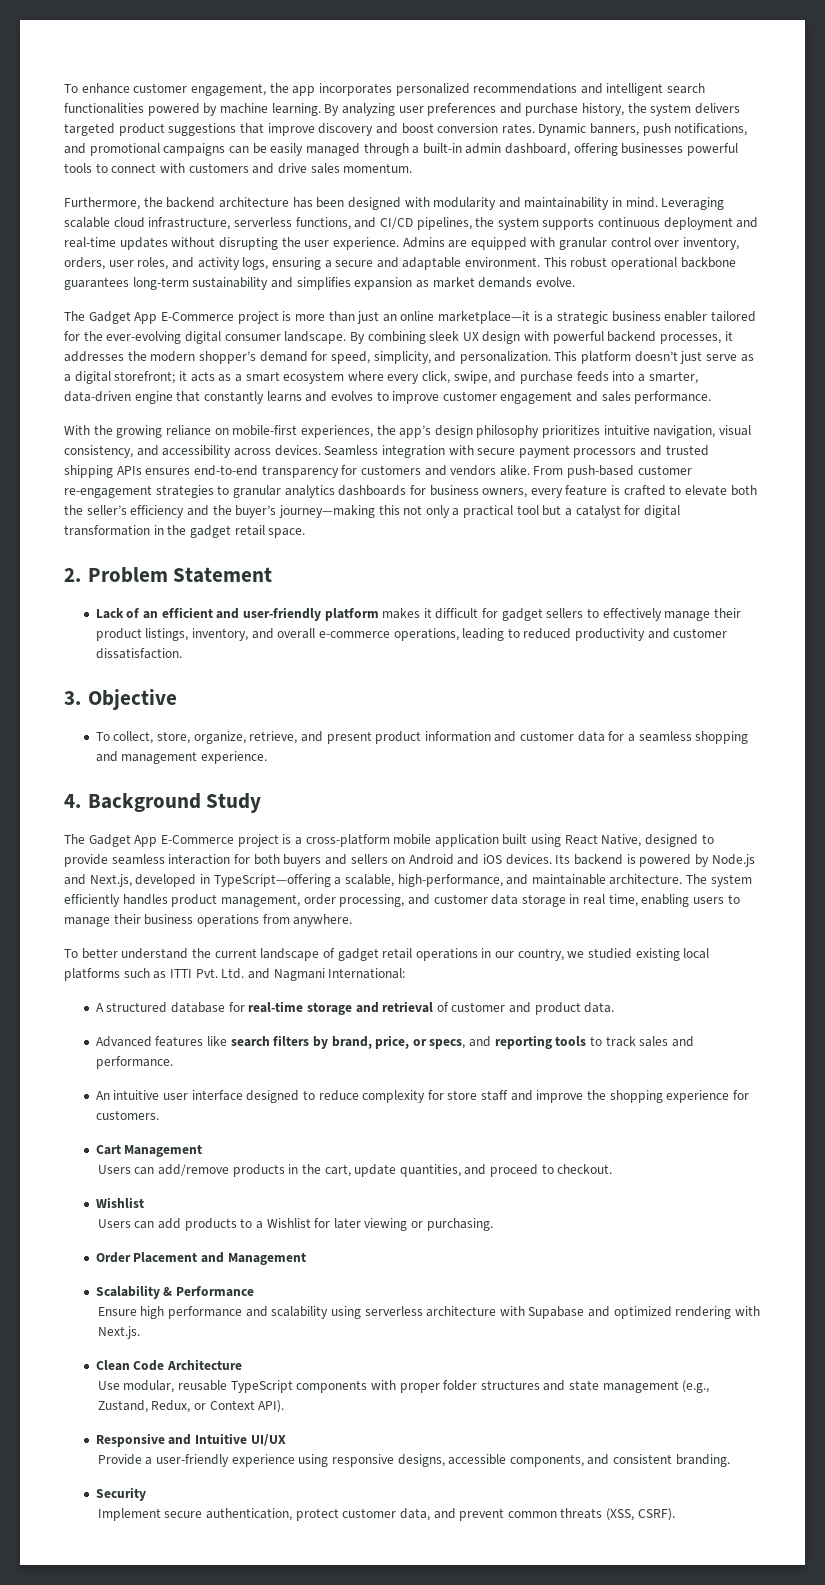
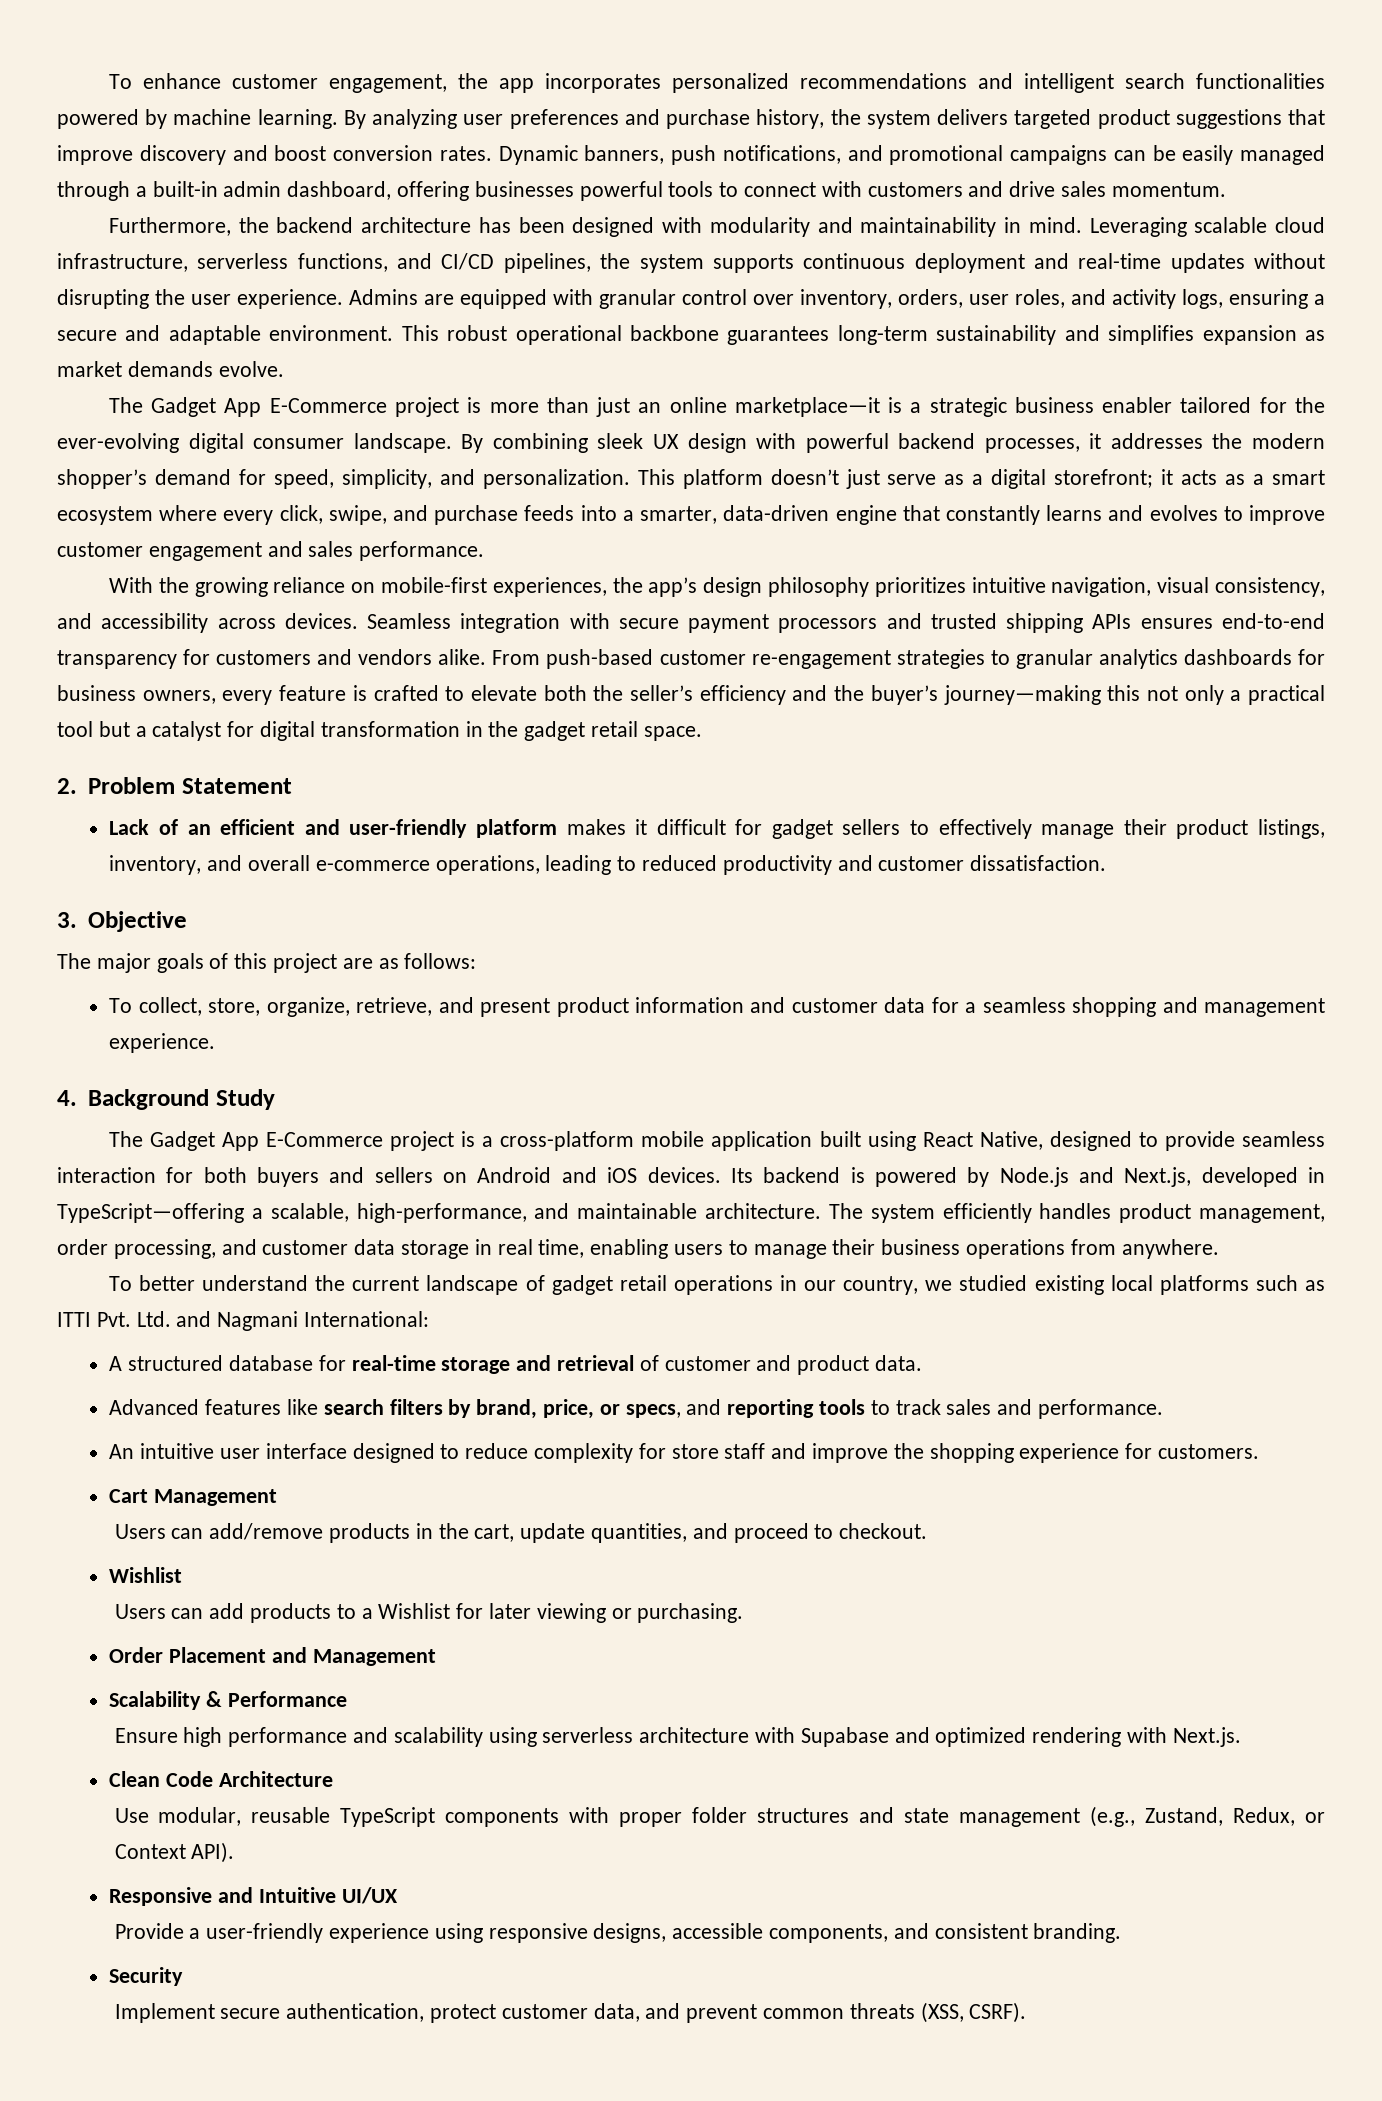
+ The major goals of this project are as follows:

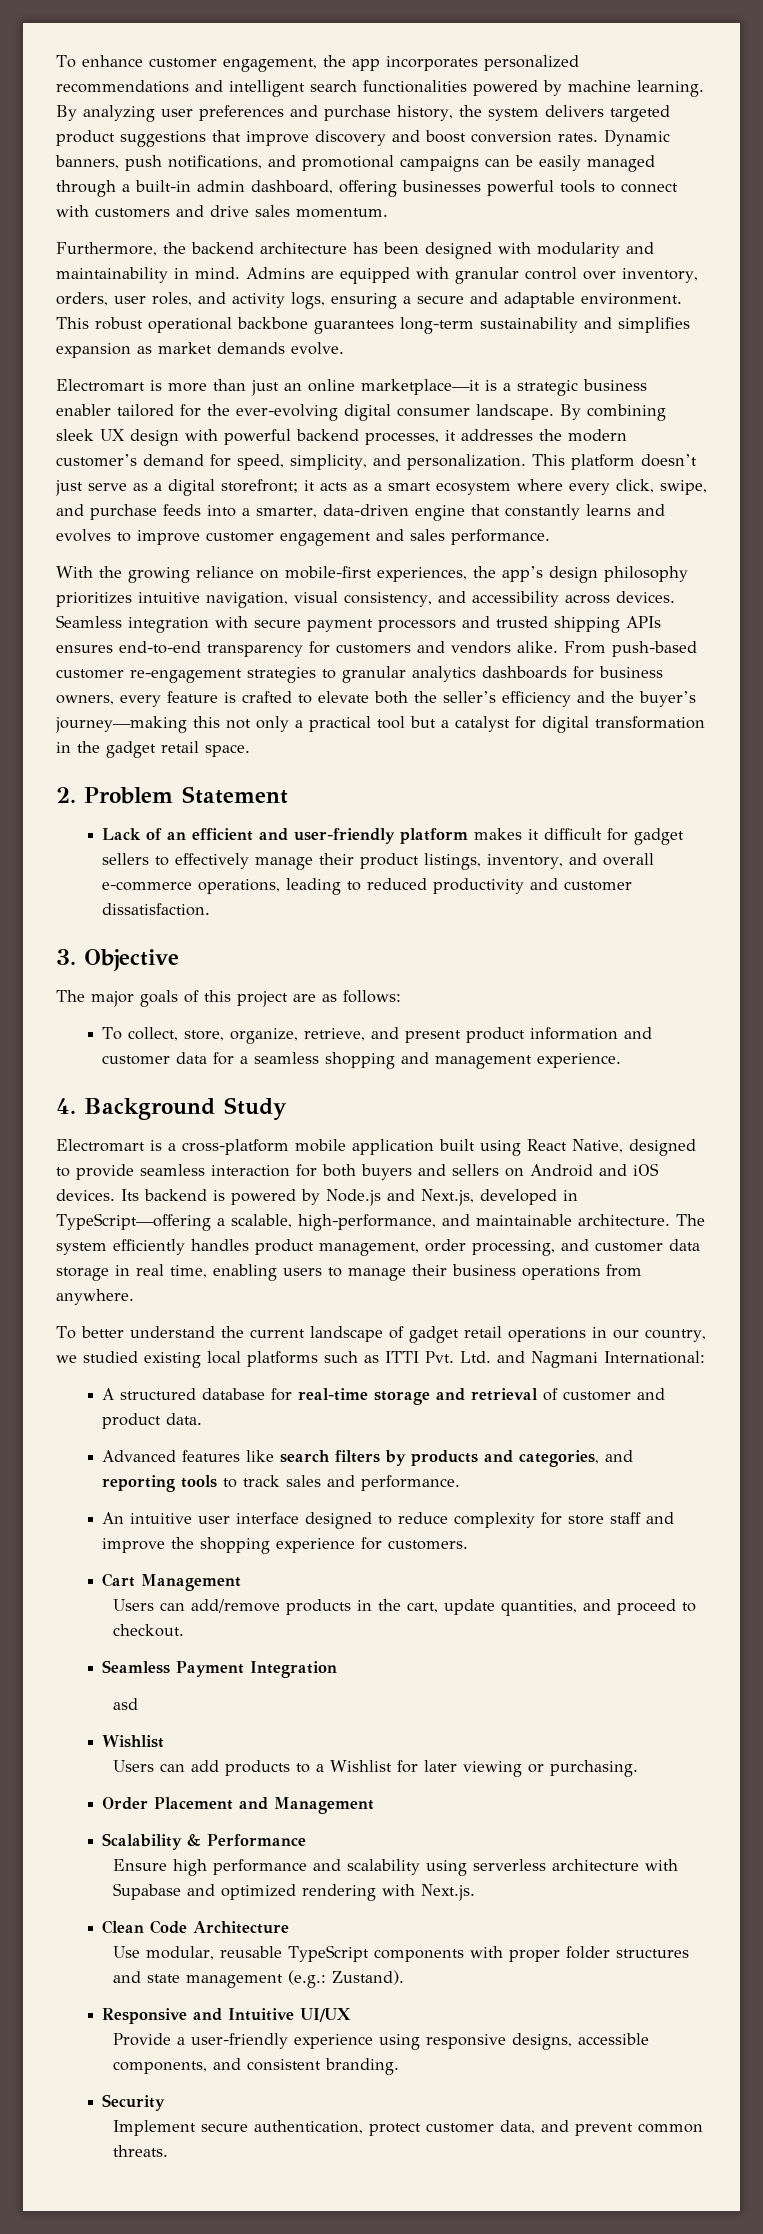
- Leveraging scalable cloud infrastructure, serverless functions, and CI/CD pipelines, the system supports continuous deployment and real-time updates without disrupting the user experience.
- The Gadget App E-Commerce project is more than just an online marketplace—it is a strategic business enabler tailored for the ever-evolving digital consumer landscape.
+ Electromart is more than just an online marketplace—it is a strategic business enabler tailored for the ever-evolving digital consumer landscape.
- By combining sleek UX design with powerful backend processes, it addresses the modern shopper’s demand for speed, simplicity, and personalization.
+ By combining sleek UX design with powerful backend processes, it addresses the modern customer’s demand for speed, simplicity, and personalization.
- The Gadget App E-Commerce project is a cross-platform mobile application built using React Native, designed to provide seamless interaction for both buyers and sellers on Android and iOS devices.
+ Electromart is a cross-platform mobile application built using React Native, designed to provide seamless interaction for both buyers and sellers on Android and iOS devices.
- Advanced features like search filters by brand, price, or specs, and reporting tools to track sales and performance.
+ Advanced features like search filters by products and categories, and reporting tools to track sales and performance.
+ Seamless Payment Integration
+ asd
- Use modular, reusable TypeScript components with proper folder structures and state management (e.g., Zustand, Redux, or Context API).
+ Use modular, reusable TypeScript components with proper folder structures and state management (e.g.: Zustand).
- Implement secure authentication, protect customer data, and prevent common threats (XSS, CSRF).
+ Implement secure authentication, protect customer data, and prevent common threats.

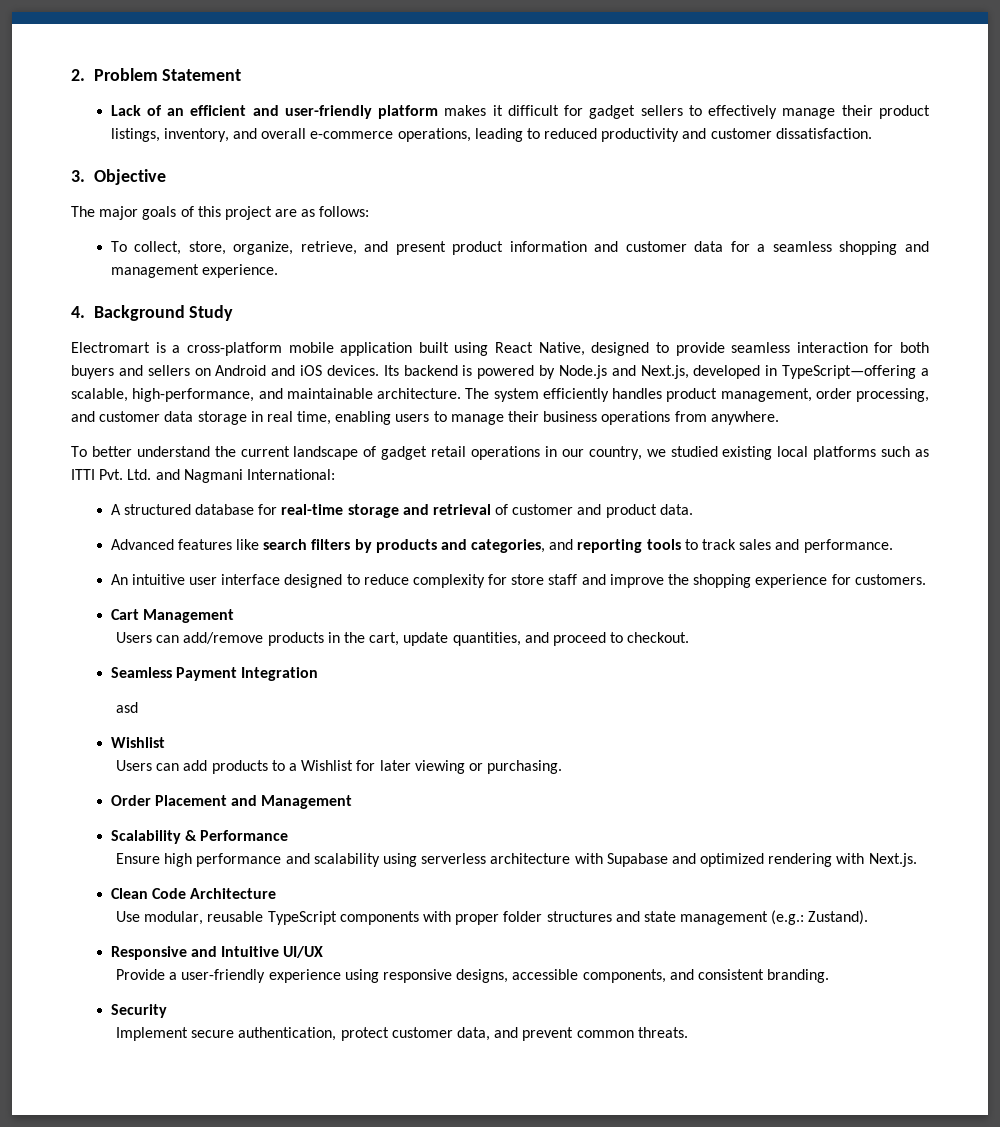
- To enhance customer engagement, the app incorporates personalized recommendations and intelligent search functionalities powered by machine learning. By analyzing user preferences and purchase history, the system delivers targeted product suggestions that improve discovery and boost conversion rates. Dynamic banners, push notifications, and promotional campaigns can be easily managed through a built-in admin dashboard, offering businesses powerful tools to connect with customers and drive sales momentum.
- Furthermore, the backend architecture has been designed with modularity and maintainability in mind. Admins are equipped with granular control over inventory, orders, user roles, and activity logs, ensuring a secure and adaptable environment. This robust operational backbone guarantees long-term sustainability and simplifies expansion as market demands evolve.
- Electromart is more than just an online marketplace—it is a strategic business enabler tailored for the ever-evolving digital consumer landscape. By combining sleek UX design with powerful backend processes, it addresses the modern customer’s demand for speed, simplicity, and personalization. This platform doesn’t just serve as a digital storefront; it acts as a smart ecosystem where every click, swipe, and purchase feeds into a smarter, data-driven engine that constantly learns and evolves to improve customer engagement and sales performance.
- With the growing reliance on mobile-first experiences, the app’s design philosophy prioritizes intuitive navigation, visual consistency, and accessibility across devices. Seamless integration with secure payment processors and trusted shipping APIs ensures end-to-end transparency for customers and vendors alike. From push-based customer re-engagement strategies to granular analytics dashboards for business owners, every feature is crafted to elevate both the seller’s efficiency and the buyer’s journey—making this not only a practical tool but a catalyst for digital transformation in the gadget retail space.

